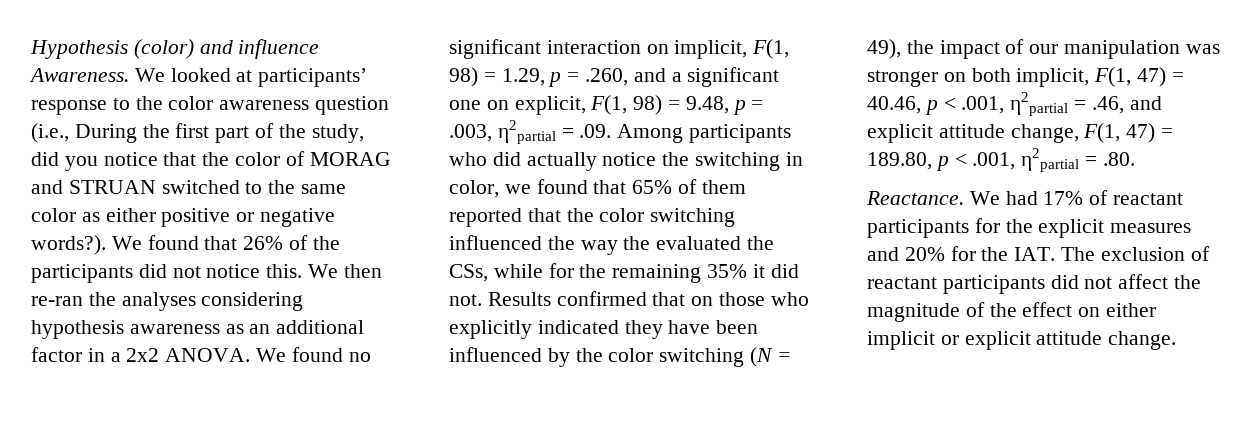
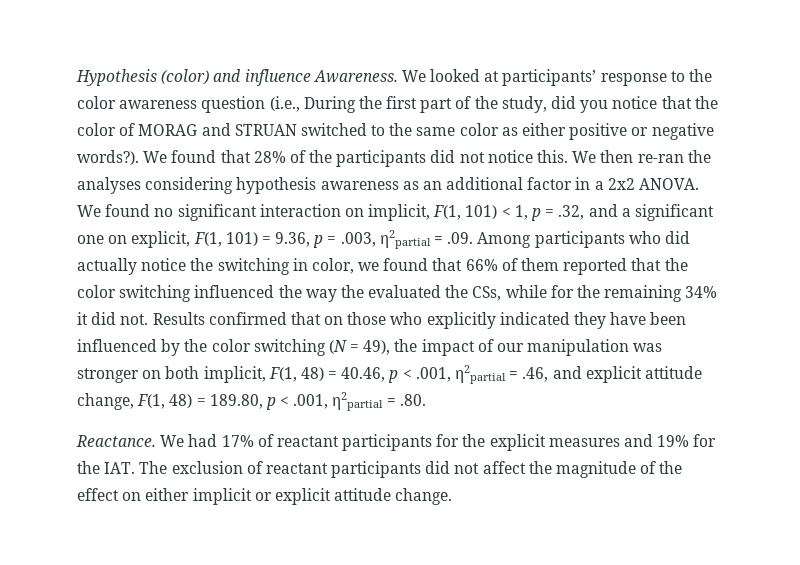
- We found that 26% of the participants did not notice this.
+ We found that 28% of the participants did not notice this.
- We found no significant interaction on implicit, F(1, 98) = 1.29, p = .260, and a significant one on explicit, F(1, 98) = 9.48, p = .003, η2partial = .09. Among participants who did actually notice the switching in color, we found that 65% of them reported that the color switching influenced the way the evaluated the CSs, while for the remaining 35% it did not.
+ We found no significant interaction on implicit, F(1, 101) < 1, p = .32, and a significant one on explicit, F(1, 101) = 9.36, p = .003, η2partial = .09. Among participants who did actually notice the switching in color, we found that 66% of them reported that the color switching influenced the way the evaluated the CSs, while for the remaining 34% it did not.
- Results confirmed that on those who explicitly indicated they have been influenced by the color switching (N = 49), the impact of our manipulation was stronger on both implicit, F(1, 47) = 40.46, p < .001, η2partial = .46, and explicit attitude change, F(1, 47) = 189.80, p < .001, η2partial = .80.
+ Results confirmed that on those who explicitly indicated they have been influenced by the color switching (N = 49), the impact of our manipulation was stronger on both implicit, F(1, 48) = 40.46, p < .001, η2partial = .46, and explicit attitude change, F(1, 48) = 189.80, p < .001, η2partial = .80.
- We had 17% of reactant participants for the explicit measures and 20% for the IAT. The exclusion of reactant participants did not affect the magnitude of the effect on either implicit or explicit attitude change.
+ We had 17% of reactant participants for the explicit measures and 19% for the IAT. The exclusion of reactant participants did not affect the magnitude of the effect on either implicit or explicit attitude change.

